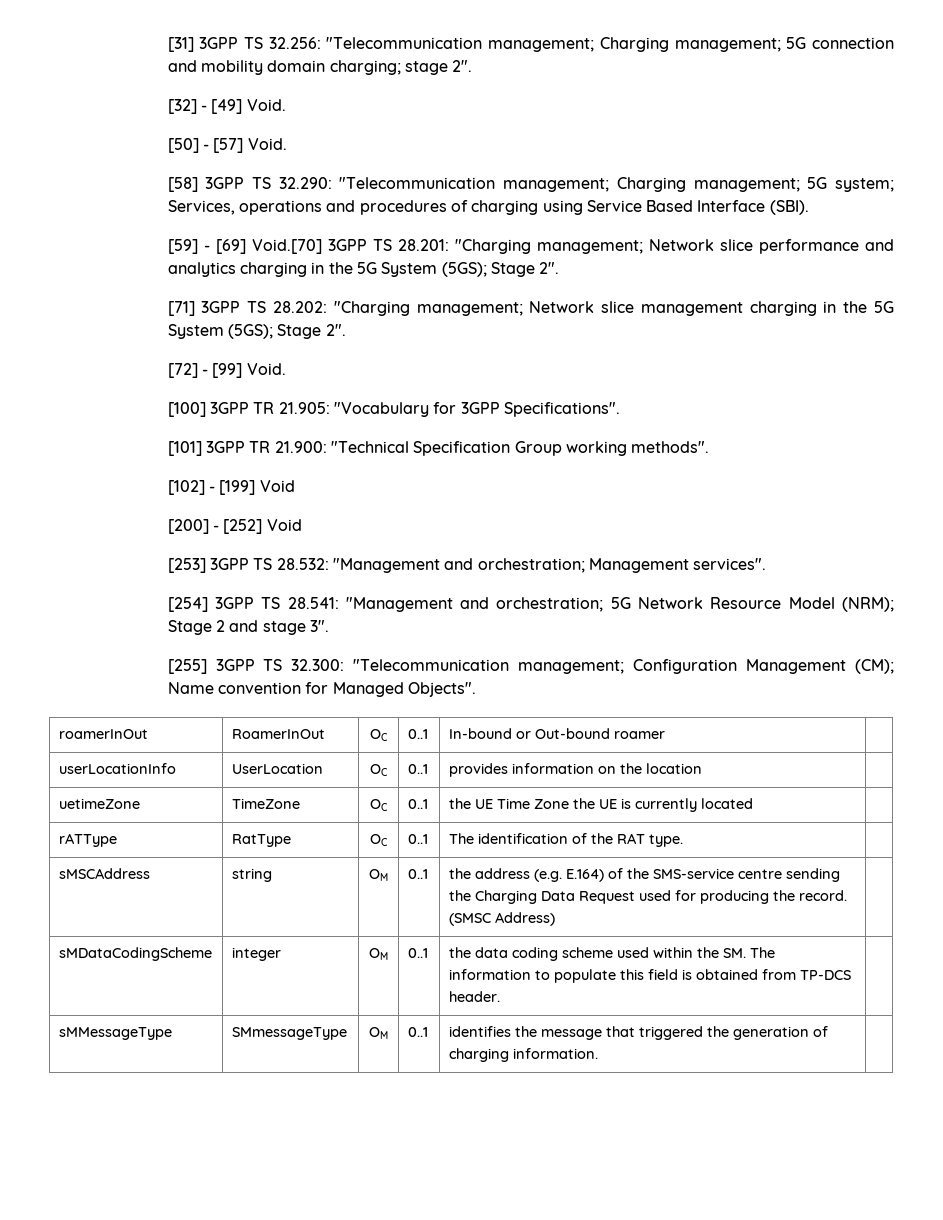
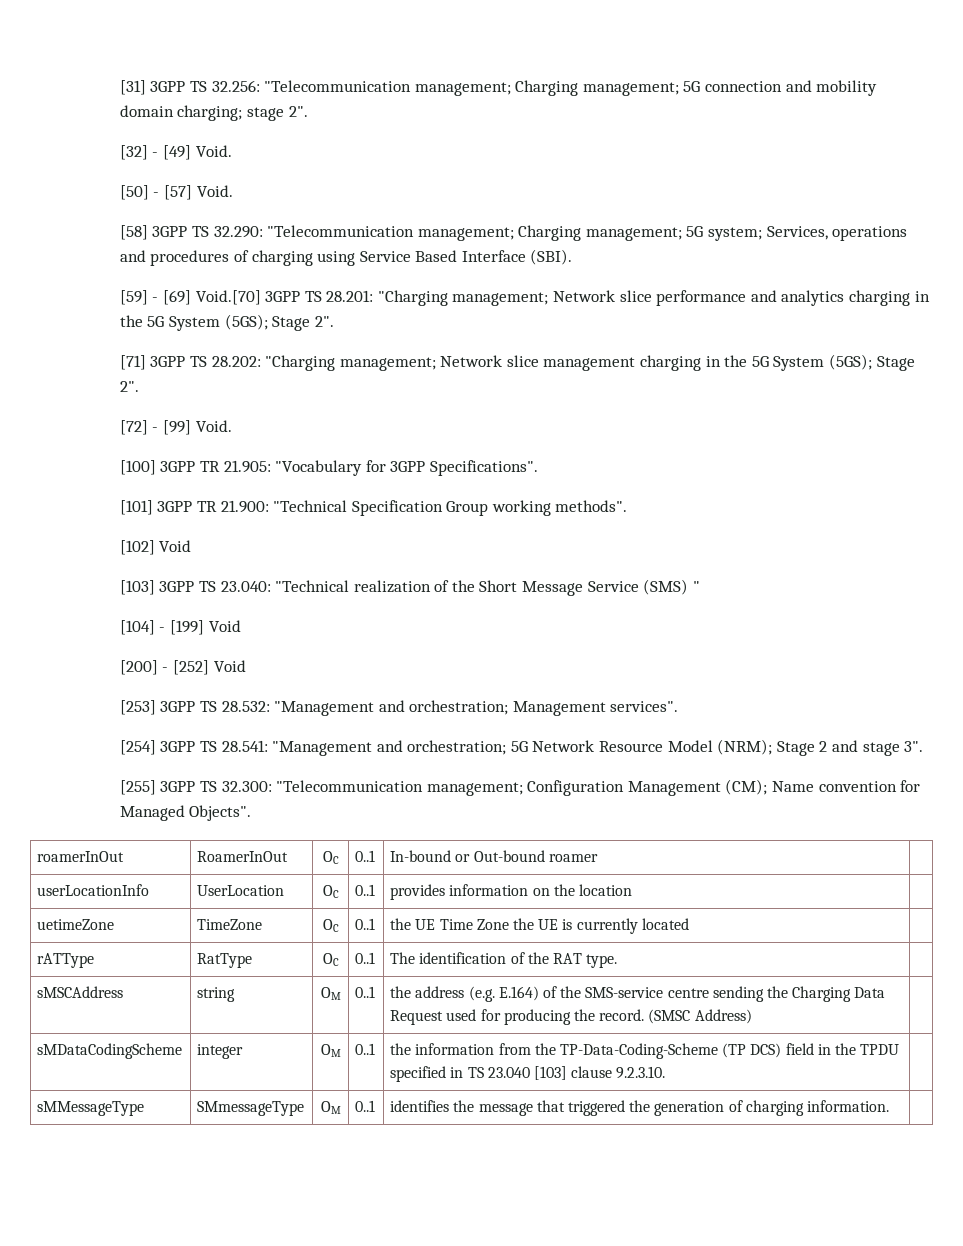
- [102] - [199] Void
+ [102] Void
+ [103] 3GPP TS 23.040: "Technical realization of the Short Message Service (SMS) "
+ [104] - [199] Void
- sMDataCodingScheme | integer | OM | 0..1 | the data coding scheme used within the SM. The information to populate this field is obtained from TP-DCS header. |
+ sMDataCodingScheme | integer | OM | 0..1 | the information from the TP-Data-Coding-Scheme (TP DCS) field in the TPDU specified in TS 23.040 [103] clause 9.2.3.10. |

